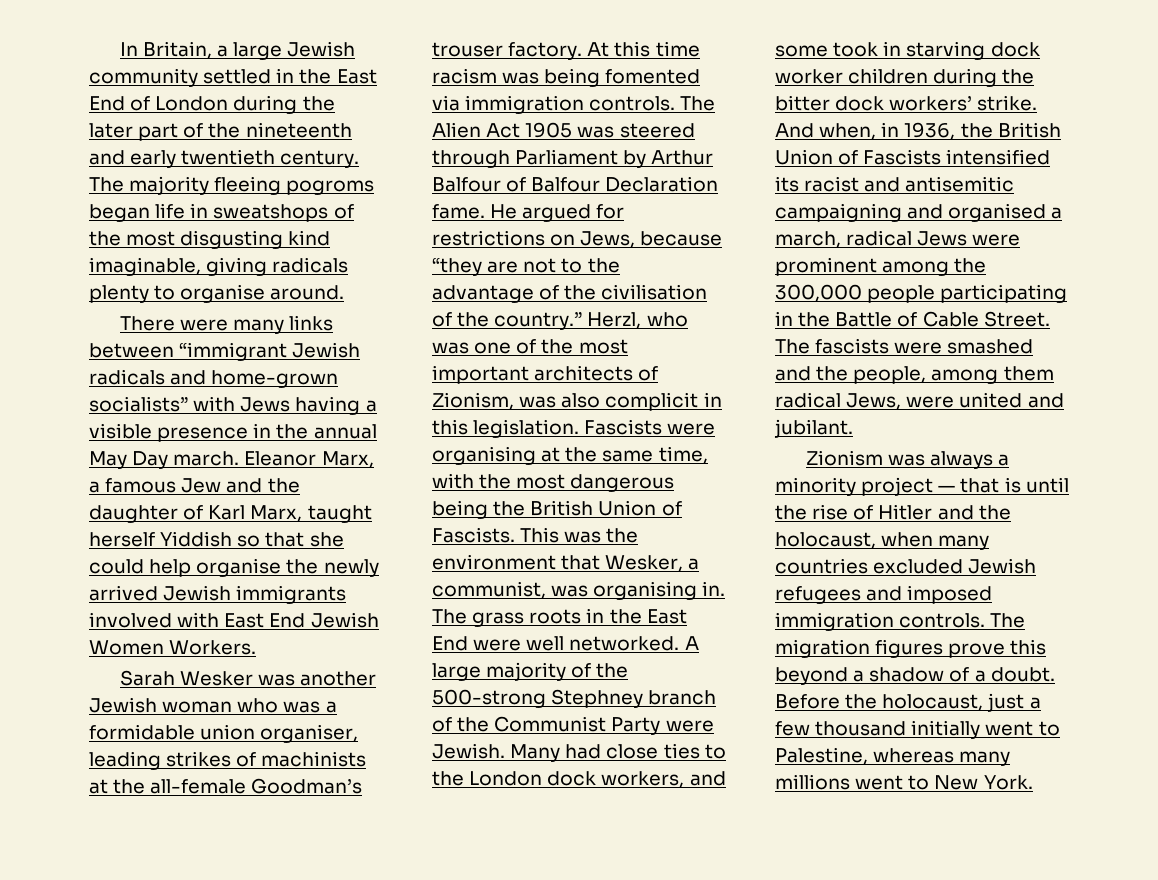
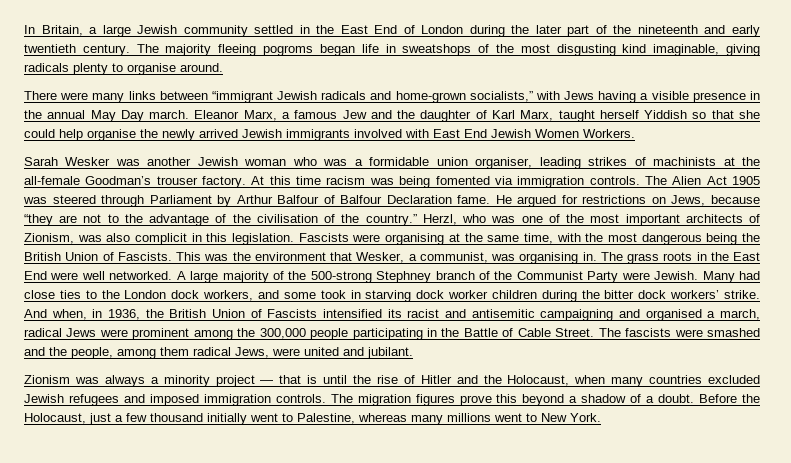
- There were many links between “immigrant Jewish radicals and home-grown socialists” with Jews having a visible presence in the annual May Day march.
+ There were many links between “immigrant Jewish radicals and home-grown socialists,” with Jews having a visible presence in the annual May Day march.
- Zionism was always a minority project — that is until the rise of Hitler and the holocaust, when many countries excluded Jewish refugees and imposed immigration controls.
+ Zionism was always a minority project — that is until the rise of Hitler and the Holocaust, when many countries excluded Jewish refugees and imposed immigration controls.
- Before the holocaust, just a few thousand initially went to Palestine, whereas many millions went to New York.
+ Before the Holocaust, just a few thousand initially went to Palestine, whereas many millions went to New York.

